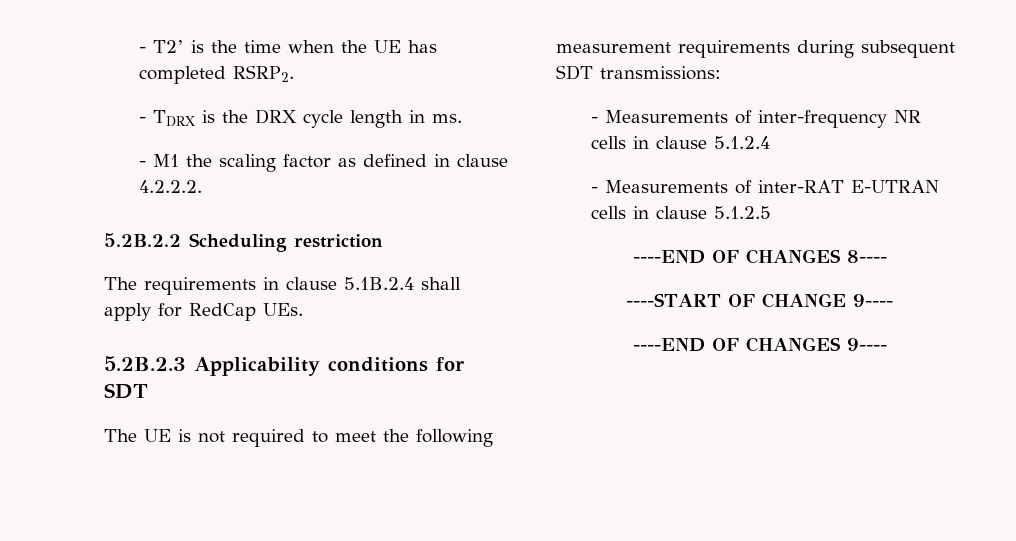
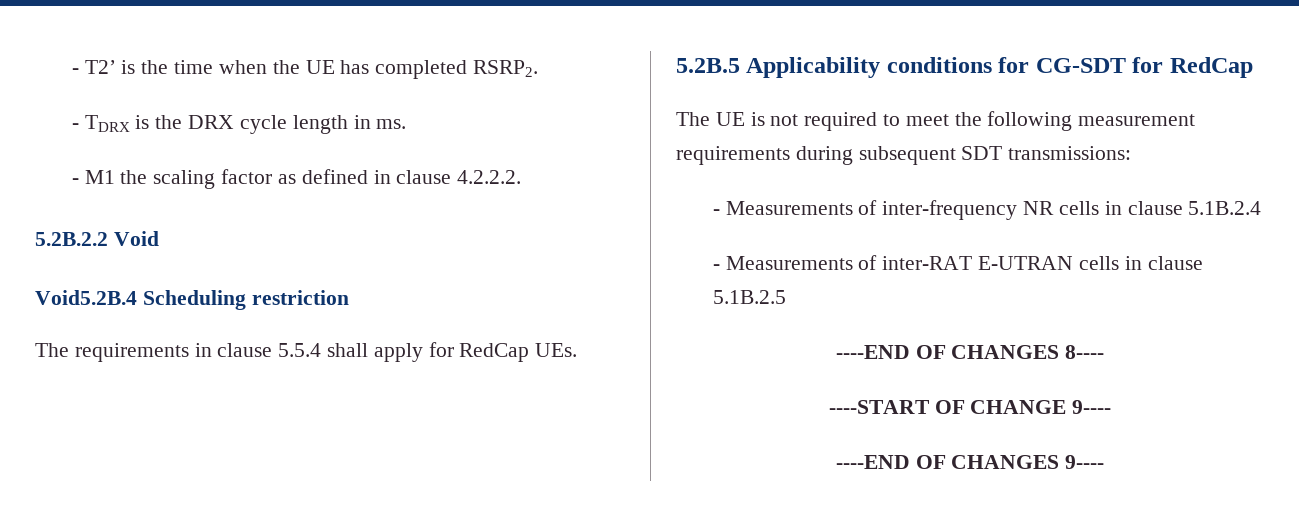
- 5.2B.2.2 Scheduling restriction
+ 5.2B.2.2 Void
+ Void5.2B.4 Scheduling restriction
- The requirements in clause 5.1B.2.4 shall apply for RedCap UEs.
+ The requirements in clause 5.5.4 shall apply for RedCap UEs.
- 5.2B.2.3 Applicability conditions for SDT
+ 5.2B.5 Applicability conditions for CG-SDT for RedCap
- - Measurements of inter-frequency NR cells in clause 5.1.2.4
+ - Measurements of inter-frequency NR cells in clause 5.1B.2.4
- - Measurements of inter-RAT E-UTRAN cells in clause 5.1.2.5
+ - Measurements of inter-RAT E-UTRAN cells in clause 5.1B.2.5

